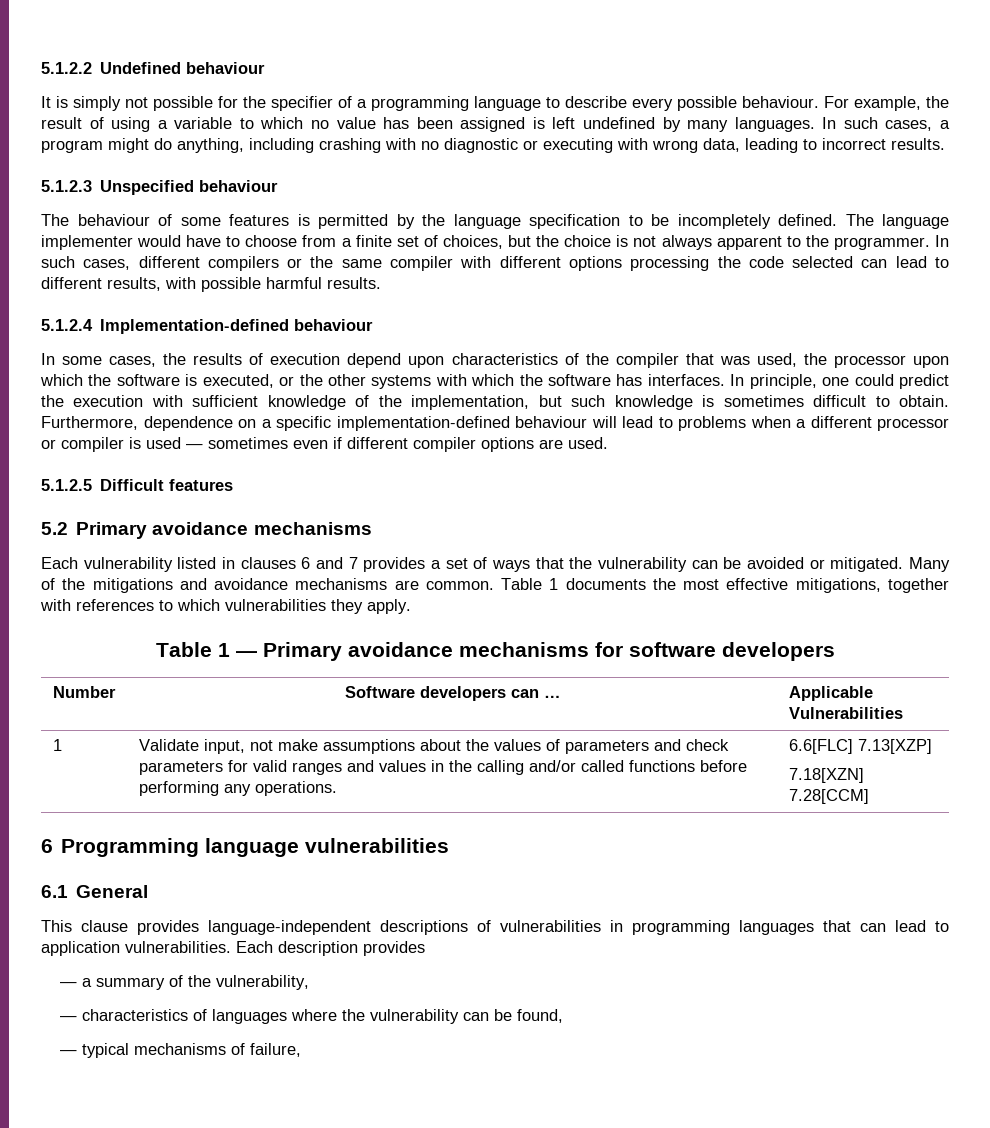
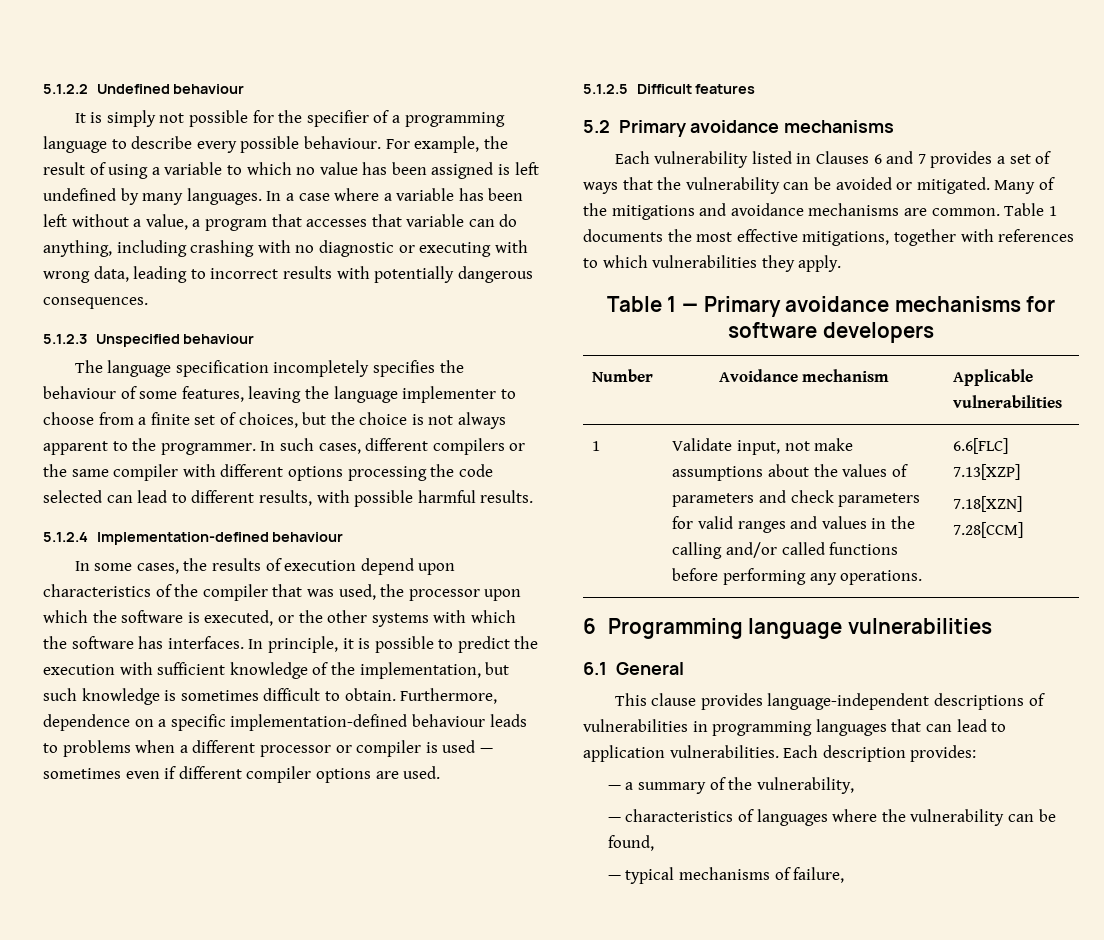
- In such cases, a program might do anything, including crashing with no diagnostic or executing with wrong data, leading to incorrect results.
+ In a case where a variable has been left without a value, a program that accesses that variable can do anything, including crashing with no diagnostic or executing with wrong data, leading to incorrect results with potentially dangerous consequences.
- The behaviour of some features is permitted by the language specification to be incompletely defined. The language implementer would have to choose from a finite set of choices, but the choice is not always apparent to the programmer.
+ The language specification incompletely specifies the behaviour of some features, leaving the language implementer to choose from a finite set of choices, but the choice is not always apparent to the programmer.
- In principle, one could predict the execution with sufficient knowledge of the implementation, but such knowledge is sometimes difficult to obtain.
+ In principle, it is possible to predict the execution with sufficient knowledge of the implementation, but such knowledge is sometimes difficult to obtain.
- Furthermore, dependence on a specific implementation-defined behaviour will lead to problems when a different processor or compiler is used — sometimes even if different compiler options are used.
+ Furthermore, dependence on a specific implementation-defined behaviour leads to problems when a different processor or compiler is used — sometimes even if different compiler options are used.
- Each vulnerability listed in clauses 6 and 7 provides a set of ways that the vulnerability can be avoided or mitigated.
+ Each vulnerability listed in Clauses 6 and 7 provides a set of ways that the vulnerability can be avoided or mitigated.
- Number | Software developers can … | Applicable Vulnerabilities
+ Number | Avoidance mechanism | Applicable vulnerabilities
- Each description provides
+ Each description provides:

